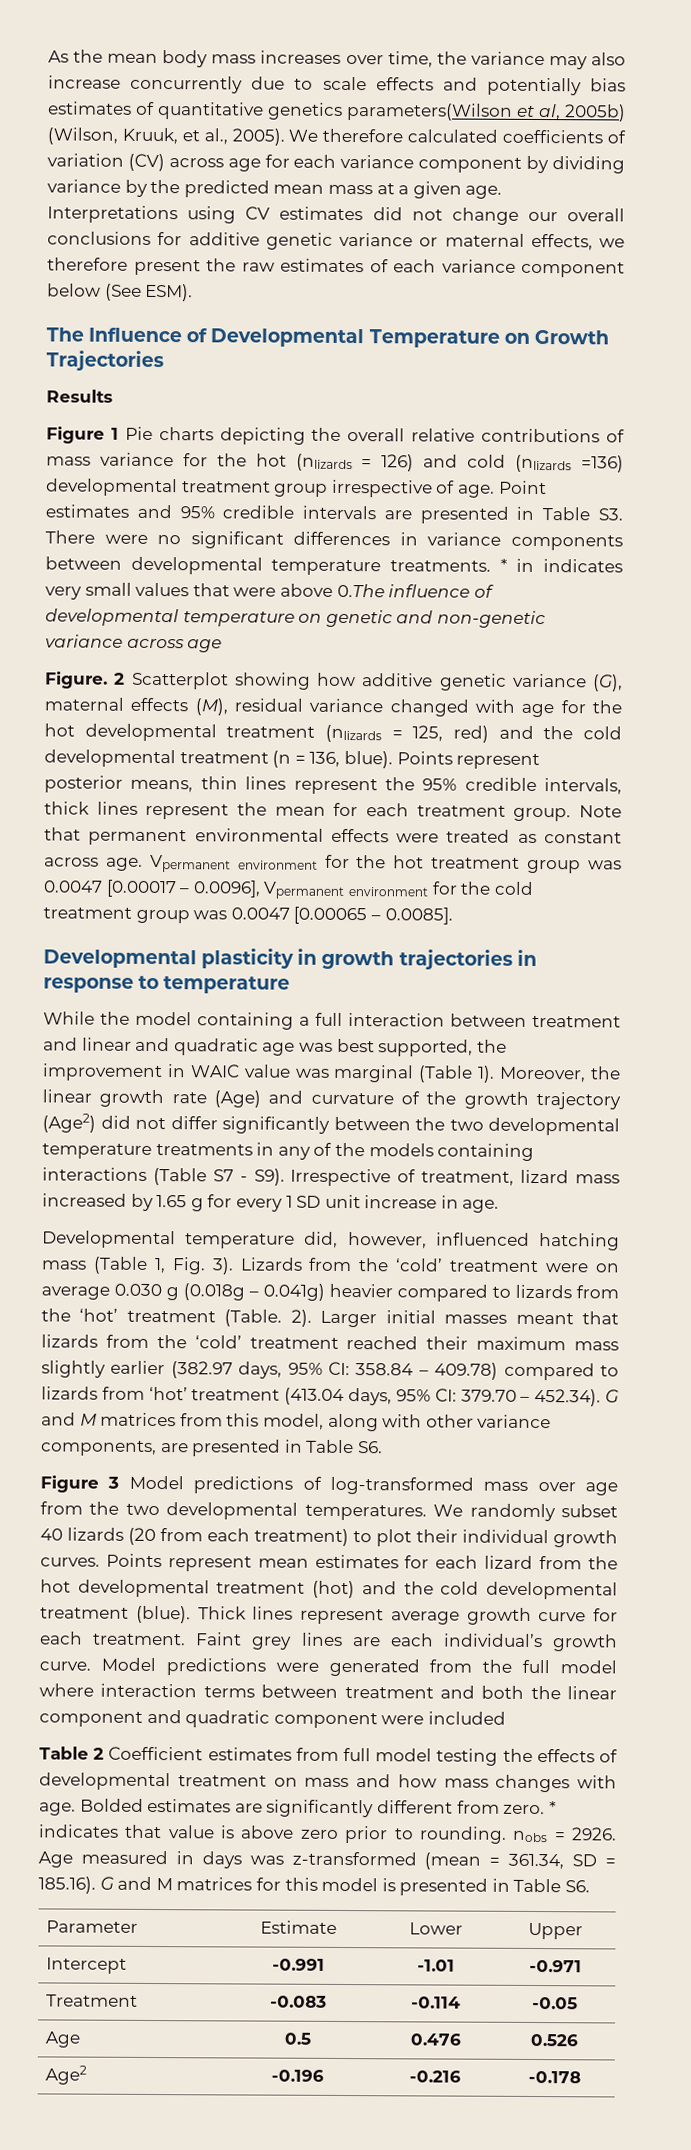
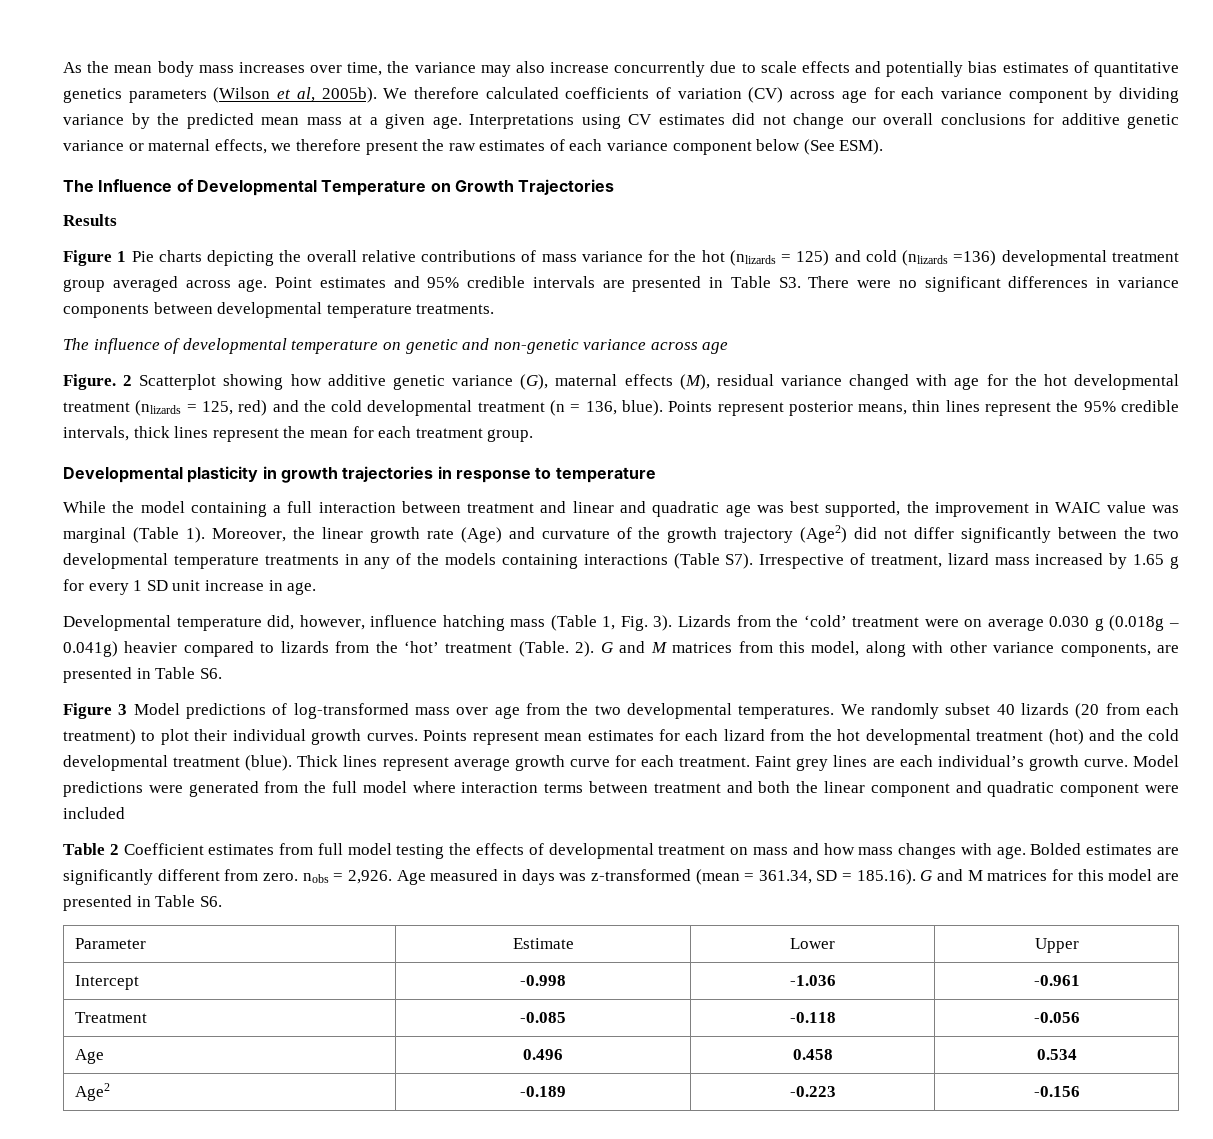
- As the mean body mass increases over time, the variance may also increase concurrently due to scale effects and potentially bias estimates of quantitative genetics parameters(Wilson et al, 2005b) (Wilson, Kruuk, et al., 2005).
+ As the mean body mass increases over time, the variance may also increase concurrently due to scale effects and potentially bias estimates of quantitative genetics parameters (Wilson et al, 2005b).
- Figure 1 Pie charts depicting the overall relative contributions of mass variance for the hot (nlizards = 126) and cold (nlizards =136) developmental treatment group irrespective of age.
+ Figure 1 Pie charts depicting the overall relative contributions of mass variance for the hot (nlizards = 125) and cold (nlizards =136) developmental treatment group averaged across age.
- Point estimates and 95% credible intervals are presented in Table S3. There were no significant differences in variance components between developmental temperature treatments. * in indicates very small values that were above 0.The influence of developmental temperature on genetic and non-genetic variance across age
+ Point estimates and 95% credible intervals are presented in Table S3. There were no significant differences in variance components between developmental temperature treatments.
+ The influence of developmental temperature on genetic and non-genetic variance across age
- Note that permanent environmental effects were treated as constant across age. Vpermanent environment for the hot treatment group was 0.0047 [0.00017 – 0.0096], Vpermanent environment for the cold treatment group was 0.0047 [0.00065 – 0.0085].
- Moreover, the linear growth rate (Age) and curvature of the growth trajectory (Age2) did not differ significantly between the two developmental temperature treatments in any of the models containing interactions (Table S7 - S9). Irrespective of treatment, lizard mass increased by 1.65 g for every 1 SD unit increase in age.
+ Moreover, the linear growth rate (Age) and curvature of the growth trajectory (Age2) did not differ significantly between the two developmental temperature treatments in any of the models containing interactions (Table S7). Irrespective of treatment, lizard mass increased by 1.65 g for every 1 SD unit increase in age.
- Developmental temperature did, however, influenced hatching mass (Table 1, Fig. 3).
+ Developmental temperature did, however, influence hatching mass (Table 1, Fig. 3).
- Larger initial masses meant that lizards from the ‘cold’ treatment reached their maximum mass slightly earlier (382.97 days, 95% CI: 358.84 – 409.78) compared to lizards from ‘hot’ treatment (413.04 days, 95% CI: 379.70 – 452.34). G and M matrices from this model, along with other variance components, are presented in Table S6.
+ G and M matrices from this model, along with other variance components, are presented in Table S6.
- Bolded estimates are significantly different from zero. * indicates that value is above zero prior to rounding. nobs = 2926.
+ Bolded estimates are significantly different from zero. nobs = 2,926.
- Age measured in days was z-transformed (mean = 361.34, SD = 185.16). G and M matrices for this model is presented in Table S6.
+ Age measured in days was z-transformed (mean = 361.34, SD = 185.16). G and M matrices for this model are presented in Table S6.
- Intercept | -0.991 | -1.01 | -0.971
- Treatment | -0.083 | -0.114 | -0.05
- Age | 0.5 | 0.476 | 0.526
- Age2 | -0.196 | -0.216 | -0.178
+ Intercept | -0.998 | -1.036 | -0.961
+ Treatment | -0.085 | -0.118 | -0.056
+ Age | 0.496 | 0.458 | 0.534
+ Age2 | -0.189 | -0.223 | -0.156

